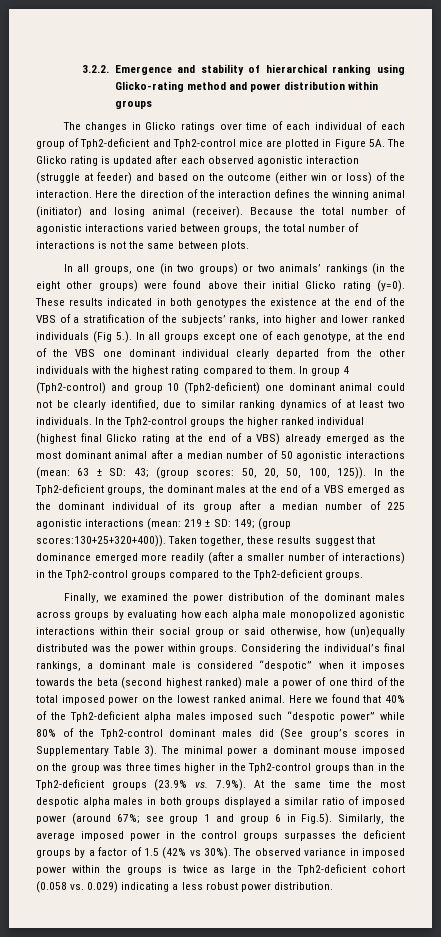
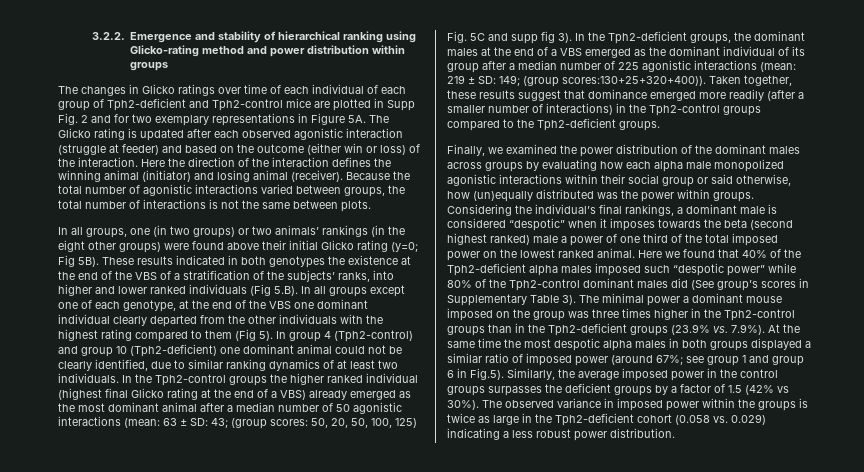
- The changes in Glicko ratings over time of each individual of each group of Tph2-deficient and Tph2-control mice are plotted in Figure 5A.
+ The changes in Glicko ratings over time of each individual of each group of Tph2-deficient and Tph2-control mice are plotted in Supp Fig. 2 and for two exemplary representations in Figure 5A.
- In all groups, one (in two groups) or two animals’ rankings (in the eight other groups) were found above their initial Glicko rating (y=0).
+ In all groups, one (in two groups) or two animals’ rankings (in the eight other groups) were found above their initial Glicko rating (y=0; Fig 5B).
- These results indicated in both genotypes the existence at the end of the VBS of a stratification of the subjects’ ranks, into higher and lower ranked individuals (Fig 5.). In all groups except one of each genotype, at the end of the VBS one dominant individual clearly departed from the other individuals with the highest rating compared to them.
+ These results indicated in both genotypes the existence at the end of the VBS of a stratification of the subjects’ ranks, into higher and lower ranked individuals (Fig 5.B). In all groups except one of each genotype, at the end of the VBS one dominant individual clearly departed from the other individuals with the highest rating compared to them (Fig 5).
- In the Tph2-control groups the higher ranked individual (highest final Glicko rating at the end of a VBS) already emerged as the most dominant animal after a median number of 50 agonistic interactions (mean: 63 ± SD: 43; (group scores: 50, 20, 50, 100, 125)).
+ In the Tph2-control groups the higher ranked individual (highest final Glicko rating at the end of a VBS) already emerged as the most dominant animal after a median number of 50 agonistic interactions (mean: 63 ± SD: 43; (group scores: 50, 20, 50, 100, 125) Fig. 5C and supp fig 3).

